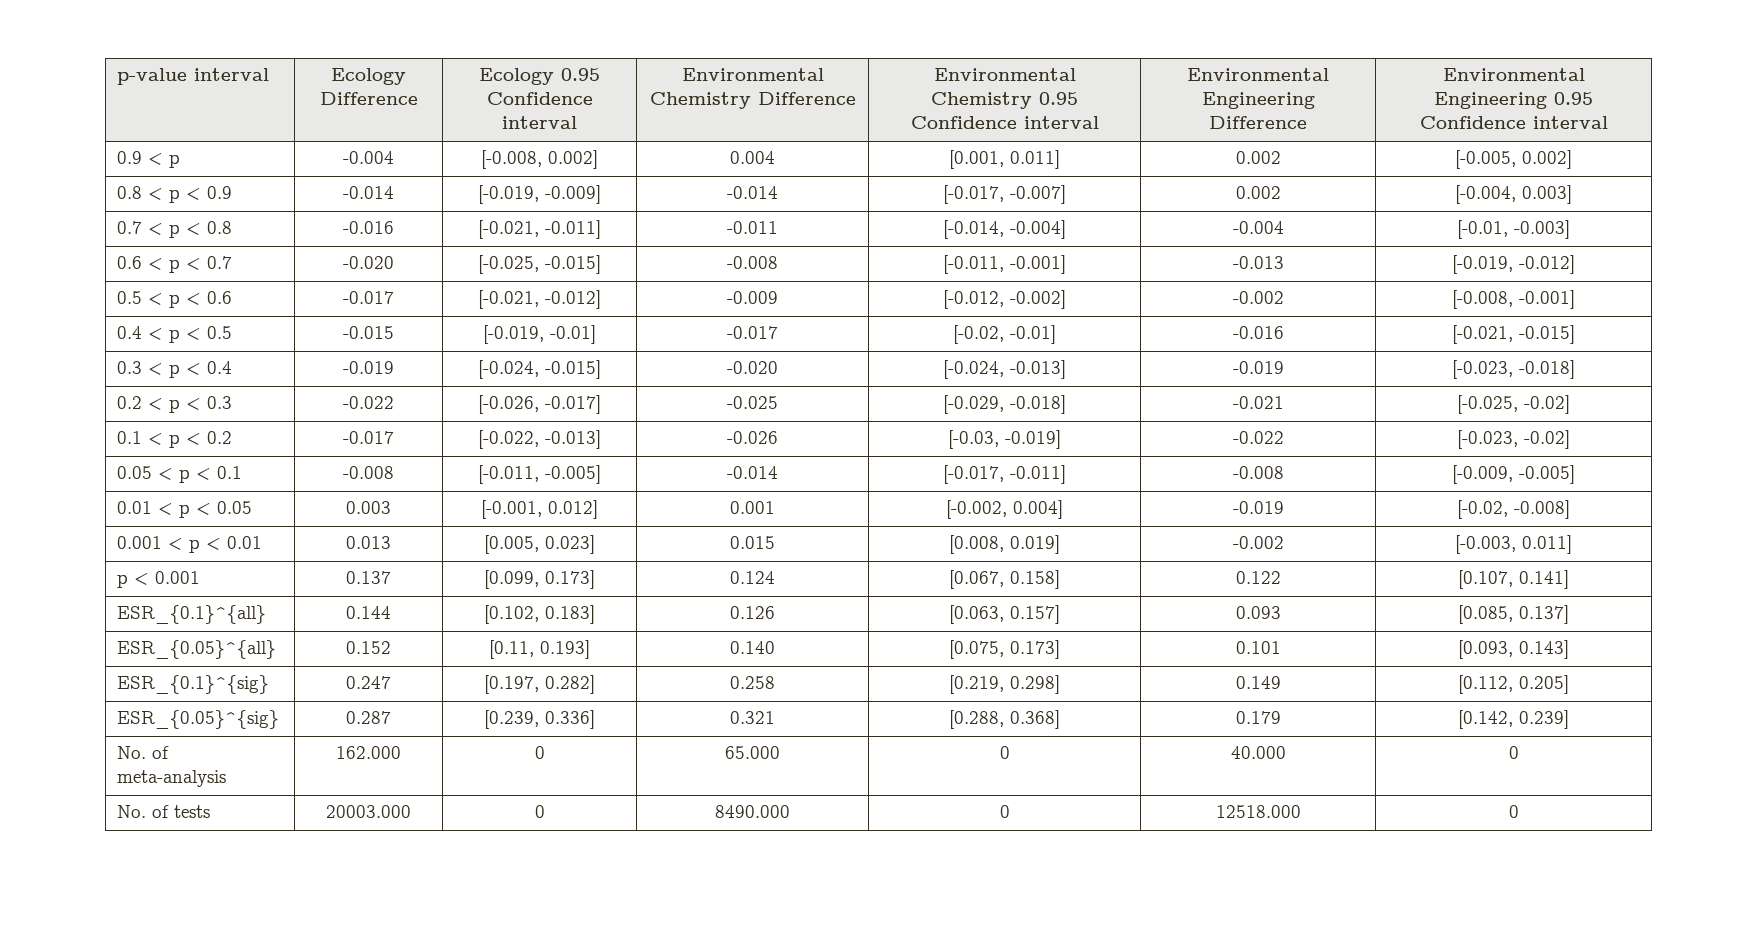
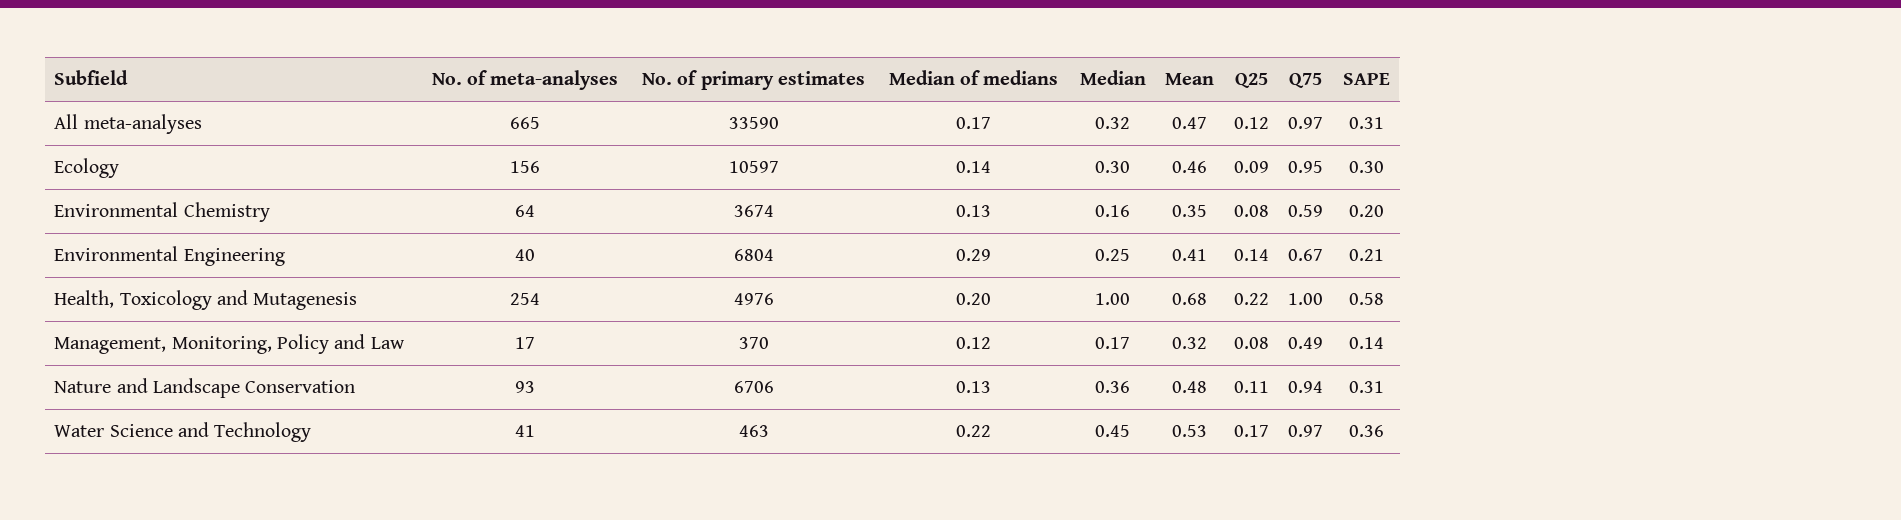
- p-value interval | Ecology Difference | Ecology 0.95 Confidence interval | Environmental Chemistry Difference | Environmental Chemistry 0.95 Confidence interval | Environmental Engineering Difference | Environmental Engineering 0.95 Confidence interval
- 0.9 < p | -0.004 | [-0.008, 0.002] | 0.004 | [0.001, 0.011] | 0.002 | [-0.005, 0.002]
- 0.8 < p < 0.9 | -0.014 | [-0.019, -0.009] | -0.014 | [-0.017, -0.007] | 0.002 | [-0.004, 0.003]
- 0.7 < p < 0.8 | -0.016 | [-0.021, -0.011] | -0.011 | [-0.014, -0.004] | -0.004 | [-0.01, -0.003]
- 0.6 < p < 0.7 | -0.020 | [-0.025, -0.015] | -0.008 | [-0.011, -0.001] | -0.013 | [-0.019, -0.012]
- 0.5 < p < 0.6 | -0.017 | [-0.021, -0.012] | -0.009 | [-0.012, -0.002] | -0.002 | [-0.008, -0.001]
- 0.4 < p < 0.5 | -0.015 | [-0.019, -0.01] | -0.017 | [-0.02, -0.01] | -0.016 | [-0.021, -0.015]
- 0.3 < p < 0.4 | -0.019 | [-0.024, -0.015] | -0.020 | [-0.024, -0.013] | -0.019 | [-0.023, -0.018]
- 0.2 < p < 0.3 | -0.022 | [-0.026, -0.017] | -0.025 | [-0.029, -0.018] | -0.021 | [-0.025, -0.02]
- 0.1 < p < 0.2 | -0.017 | [-0.022, -0.013] | -0.026 | [-0.03, -0.019] | -0.022 | [-0.023, -0.02]
- 0.05 < p < 0.1 | -0.008 | [-0.011, -0.005] | -0.014 | [-0.017, -0.011] | -0.008 | [-0.009, -0.005]
- 0.01 < p < 0.05 | 0.003 | [-0.001, 0.012] | 0.001 | [-0.002, 0.004] | -0.019 | [-0.02, -0.008]
- 0.001 < p < 0.01 | 0.013 | [0.005, 0.023] | 0.015 | [0.008, 0.019] | -0.002 | [-0.003, 0.011]
- p < 0.001 | 0.137 | [0.099, 0.173] | 0.124 | [0.067, 0.158] | 0.122 | [0.107, 0.141]
- ESR_{0.1}^{all} | 0.144 | [0.102, 0.183] | 0.126 | [0.063, 0.157] | 0.093 | [0.085, 0.137]
- ESR_{0.05}^{all} | 0.152 | [0.11, 0.193] | 0.140 | [0.075, 0.173] | 0.101 | [0.093, 0.143]
- ESR_{0.1}^{sig} | 0.247 | [0.197, 0.282] | 0.258 | [0.219, 0.298] | 0.149 | [0.112, 0.205]
- ESR_{0.05}^{sig} | 0.287 | [0.239, 0.336] | 0.321 | [0.288, 0.368] | 0.179 | [0.142, 0.239]
- No. of meta-analysis | 162.000 | 0 | 65.000 | 0 | 40.000 | 0
- No. of tests | 20003.000 | 0 | 8490.000 | 0 | 12518.000 | 0
+ Subfield | No. of meta-analyses | No. of primary estimates | Median of medians | Median | Mean | Q25 | Q75 | SAPE
+ All meta-analyses | 665 | 33590 | 0.17 | 0.32 | 0.47 | 0.12 | 0.97 | 0.31
+ Ecology | 156 | 10597 | 0.14 | 0.30 | 0.46 | 0.09 | 0.95 | 0.30
+ Environmental Chemistry | 64 | 3674 | 0.13 | 0.16 | 0.35 | 0.08 | 0.59 | 0.20
+ Environmental Engineering | 40 | 6804 | 0.29 | 0.25 | 0.41 | 0.14 | 0.67 | 0.21
+ Health, Toxicology and Mutagenesis | 254 | 4976 | 0.20 | 1.00 | 0.68 | 0.22 | 1.00 | 0.58
+ Management, Monitoring, Policy and Law | 17 | 370 | 0.12 | 0.17 | 0.32 | 0.08 | 0.49 | 0.14
+ Nature and Landscape Conservation | 93 | 6706 | 0.13 | 0.36 | 0.48 | 0.11 | 0.94 | 0.31
+ Water Science and Technology | 41 | 463 | 0.22 | 0.45 | 0.53 | 0.17 | 0.97 | 0.36

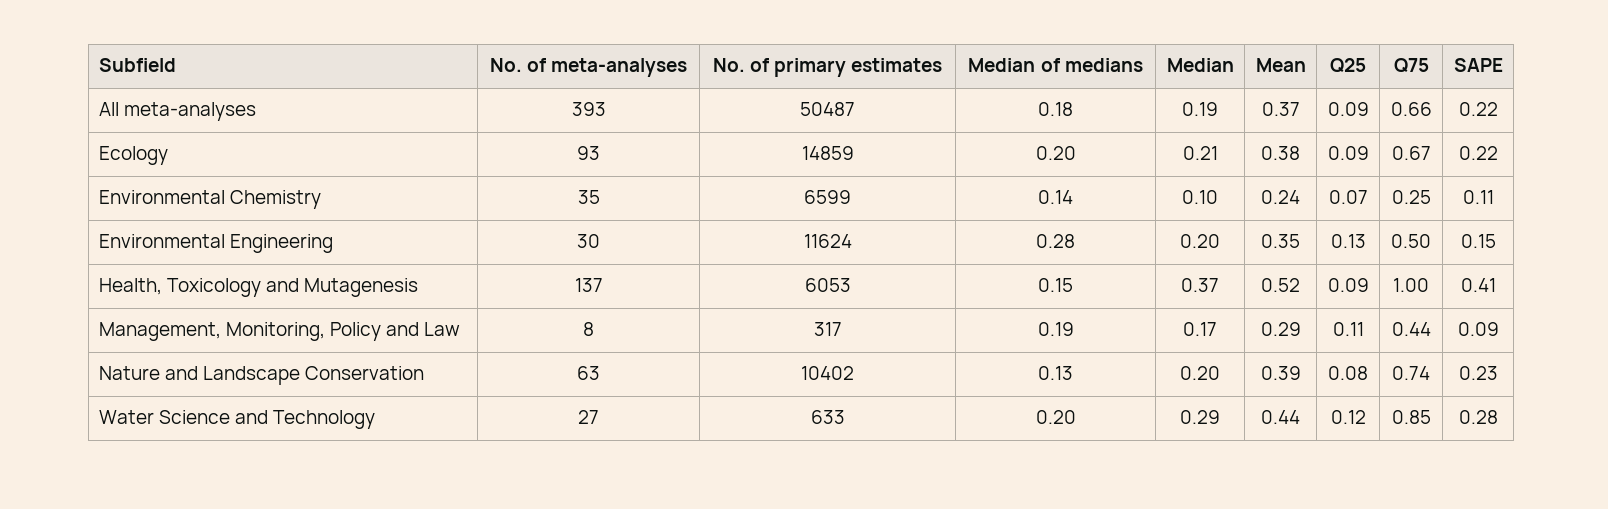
- All meta-analyses | 665 | 33590 | 0.17 | 0.32 | 0.47 | 0.12 | 0.97 | 0.31
- Ecology | 156 | 10597 | 0.14 | 0.30 | 0.46 | 0.09 | 0.95 | 0.30
+ All meta-analyses | 393 | 50487 | 0.18 | 0.19 | 0.37 | 0.09 | 0.66 | 0.22
+ Ecology | 93 | 14859 | 0.20 | 0.21 | 0.38 | 0.09 | 0.67 | 0.22
- Environmental Chemistry | 64 | 3674 | 0.13 | 0.16 | 0.35 | 0.08 | 0.59 | 0.20
- Environmental Engineering | 40 | 6804 | 0.29 | 0.25 | 0.41 | 0.14 | 0.67 | 0.21
- Health, Toxicology and Mutagenesis | 254 | 4976 | 0.20 | 1.00 | 0.68 | 0.22 | 1.00 | 0.58
+ Environmental Chemistry | 35 | 6599 | 0.14 | 0.10 | 0.24 | 0.07 | 0.25 | 0.11
+ Environmental Engineering | 30 | 11624 | 0.28 | 0.20 | 0.35 | 0.13 | 0.50 | 0.15
+ Health, Toxicology and Mutagenesis | 137 | 6053 | 0.15 | 0.37 | 0.52 | 0.09 | 1.00 | 0.41
- Management, Monitoring, Policy and Law | 17 | 370 | 0.12 | 0.17 | 0.32 | 0.08 | 0.49 | 0.14
+ Management, Monitoring, Policy and Law | 8 | 317 | 0.19 | 0.17 | 0.29 | 0.11 | 0.44 | 0.09
- Nature and Landscape Conservation | 93 | 6706 | 0.13 | 0.36 | 0.48 | 0.11 | 0.94 | 0.31
+ Nature and Landscape Conservation | 63 | 10402 | 0.13 | 0.20 | 0.39 | 0.08 | 0.74 | 0.23
- Water Science and Technology | 41 | 463 | 0.22 | 0.45 | 0.53 | 0.17 | 0.97 | 0.36
+ Water Science and Technology | 27 | 633 | 0.20 | 0.29 | 0.44 | 0.12 | 0.85 | 0.28

